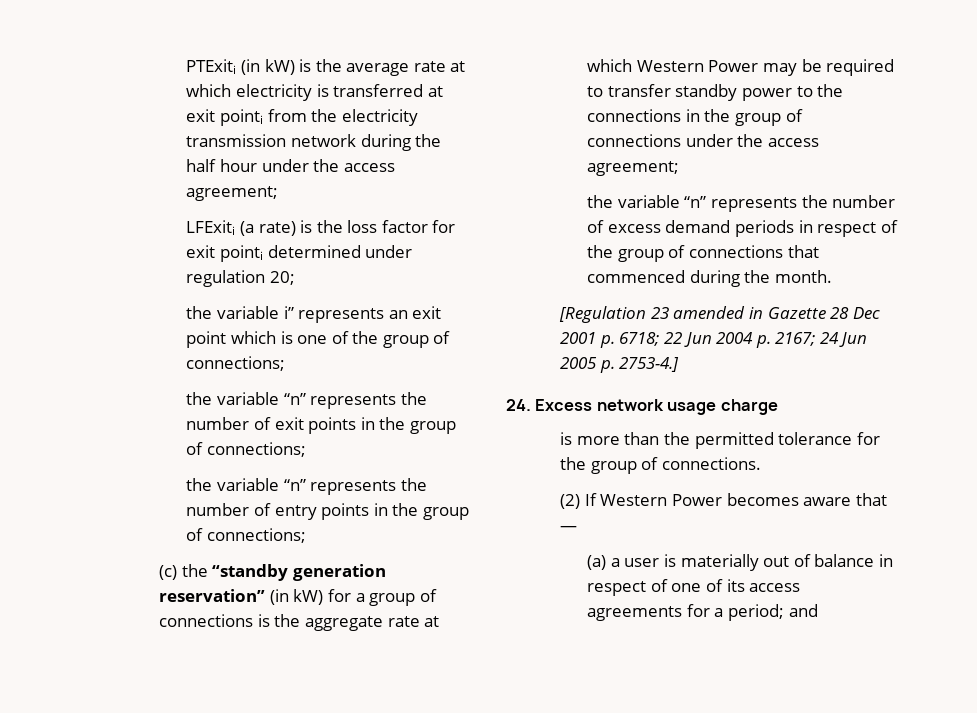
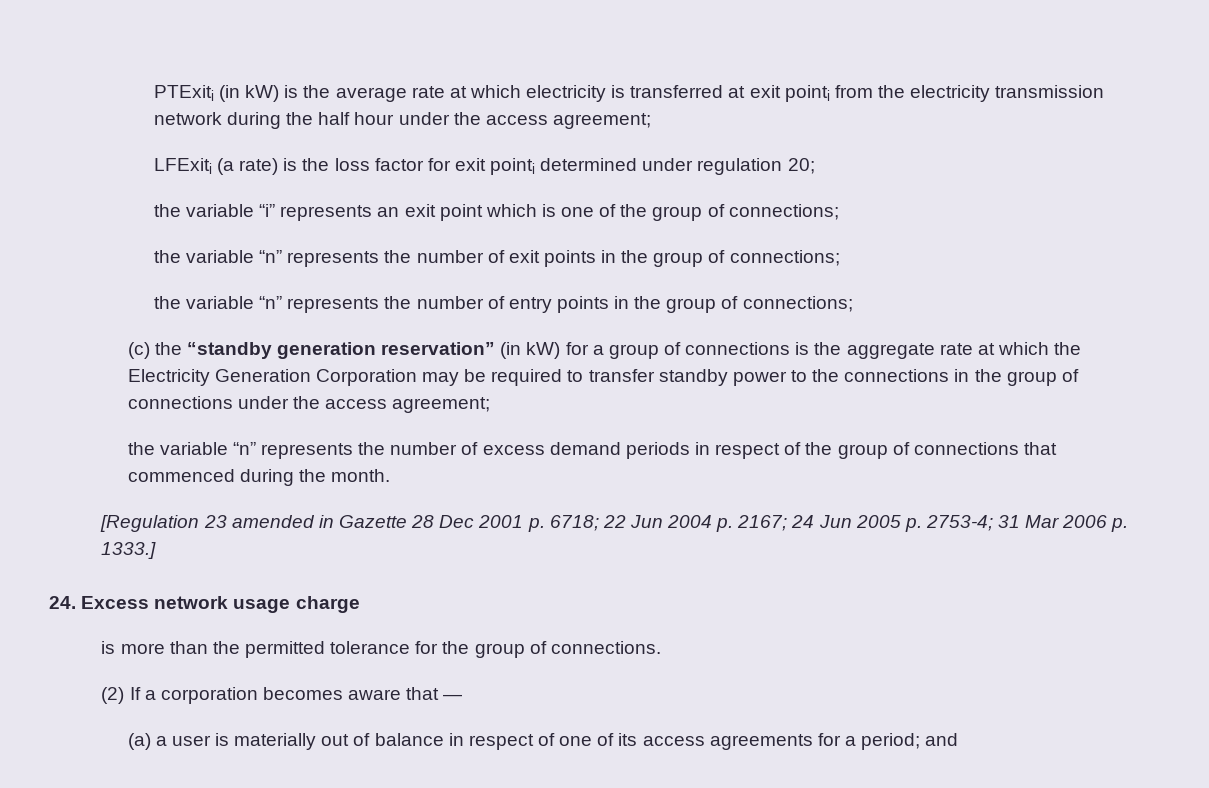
- the variable i” represents an exit point which is one of the group of connections;
+ the variable “i” represents an exit point which is one of the group of connections;
- (c) the “standby generation reservation” (in kW) for a group of connections is the aggregate rate at which Western Power may be required to transfer standby power to the connections in the group of connections under the access agreement;
+ (c) the “standby generation reservation” (in kW) for a group of connections is the aggregate rate at which the Electricity Generation Corporation may be required to transfer standby power to the connections in the group of connections under the access agreement;
- [Regulation 23 amended in Gazette 28 Dec 2001 p. 6718; 22 Jun 2004 p. 2167; 24 Jun 2005 p. 2753-4.]
+ [Regulation 23 amended in Gazette 28 Dec 2001 p. 6718; 22 Jun 2004 p. 2167; 24 Jun 2005 p. 2753-4; 31 Mar 2006 p. 1333.]
- (2) If Western Power becomes aware that —
+ (2) If a corporation becomes aware that —

